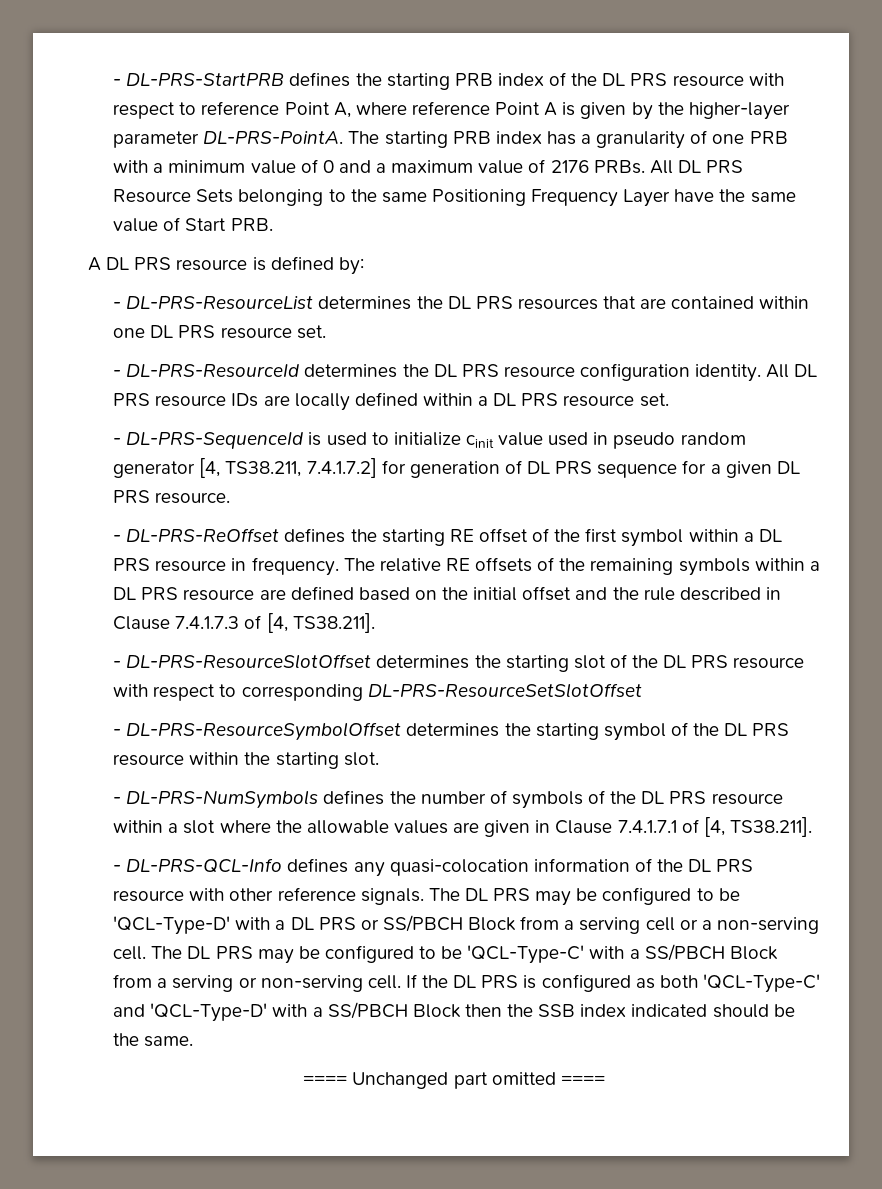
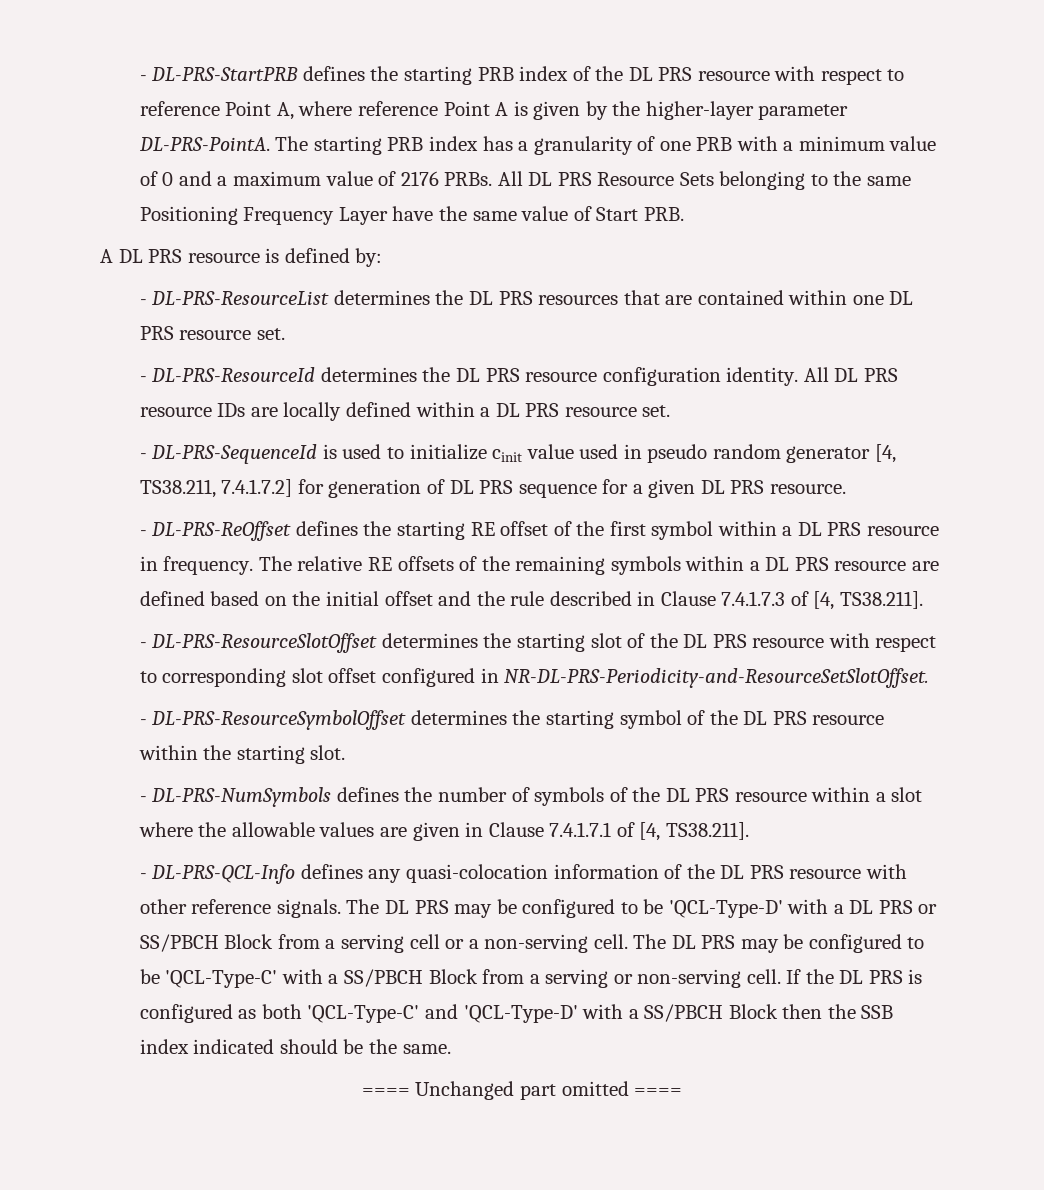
- - DL-PRS-ResourceSlotOffset determines the starting slot of the DL PRS resource with respect to corresponding DL-PRS-ResourceSetSlotOffset
+ - DL-PRS-ResourceSlotOffset determines the starting slot of the DL PRS resource with respect to corresponding slot offset configured in NR-DL-PRS-Periodicity-and-ResourceSetSlotOffset.

